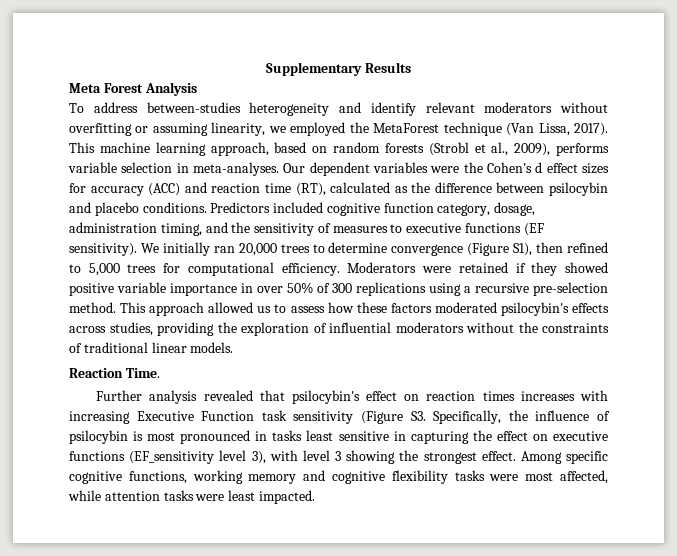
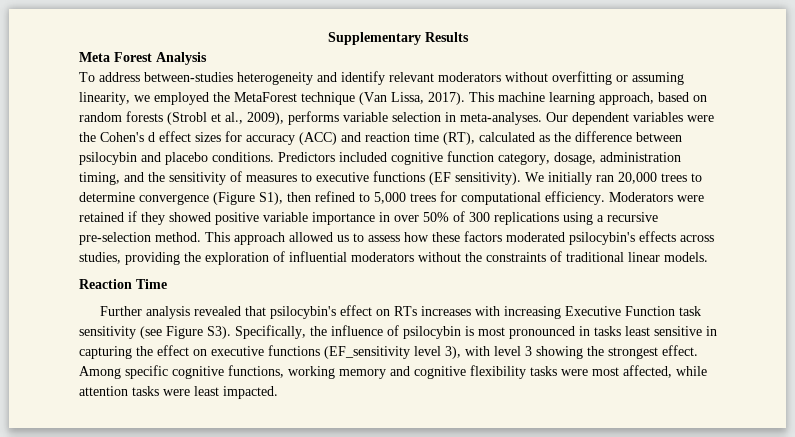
- Reaction Time.
+ Reaction Time
- Further analysis revealed that psilocybin's effect on reaction times increases with increasing Executive Function task sensitivity (Figure S3. Specifically, the influence of psilocybin is most pronounced in tasks least sensitive in capturing the effect on executive functions (EF_sensitivity level 3), with level 3 showing the strongest effect.
+ Further analysis revealed that psilocybin's effect on RTs increases with increasing Executive Function task sensitivity (see Figure S3). Specifically, the influence of psilocybin is most pronounced in tasks least sensitive in capturing the effect on executive functions (EF_sensitivity level 3), with level 3 showing the strongest effect.

